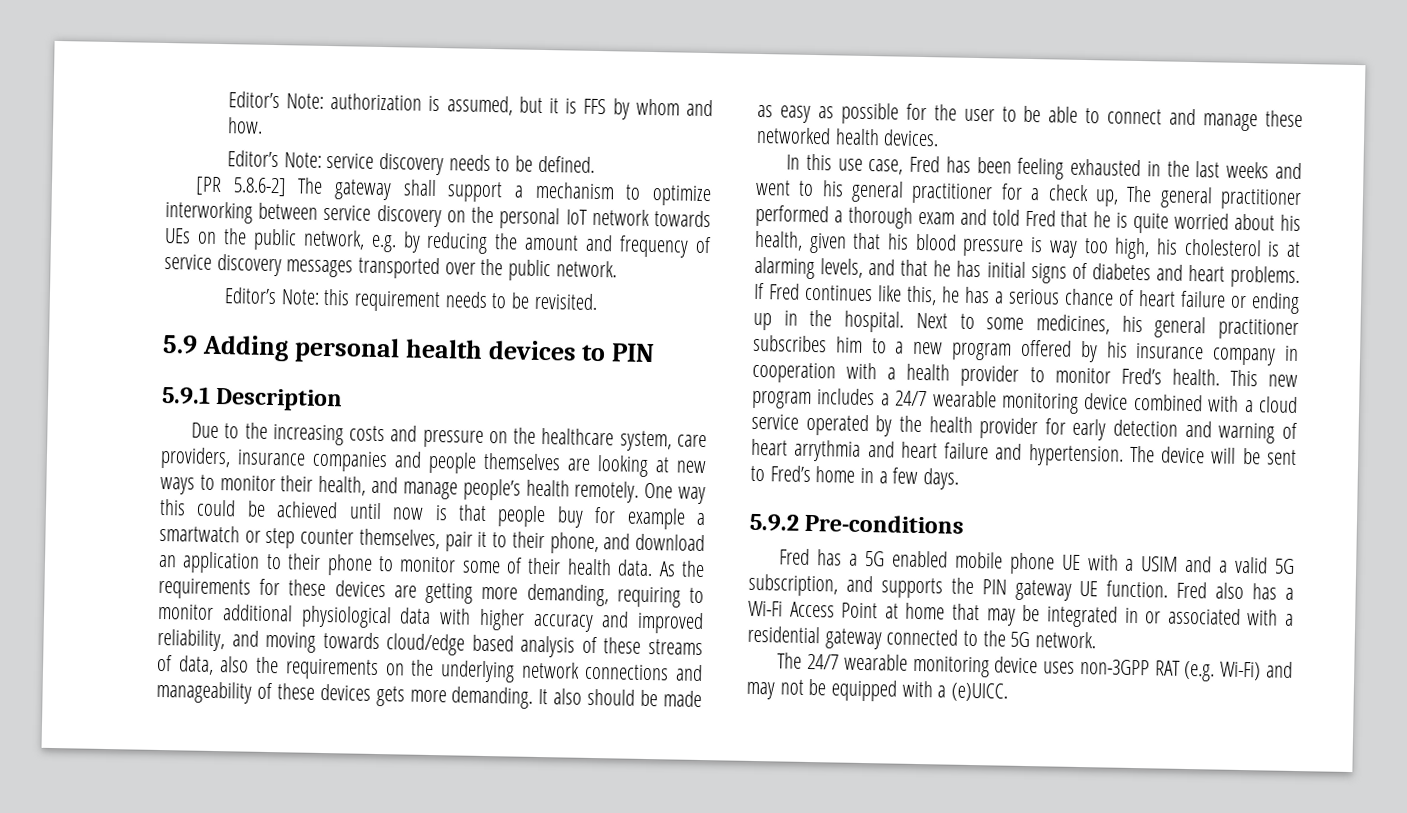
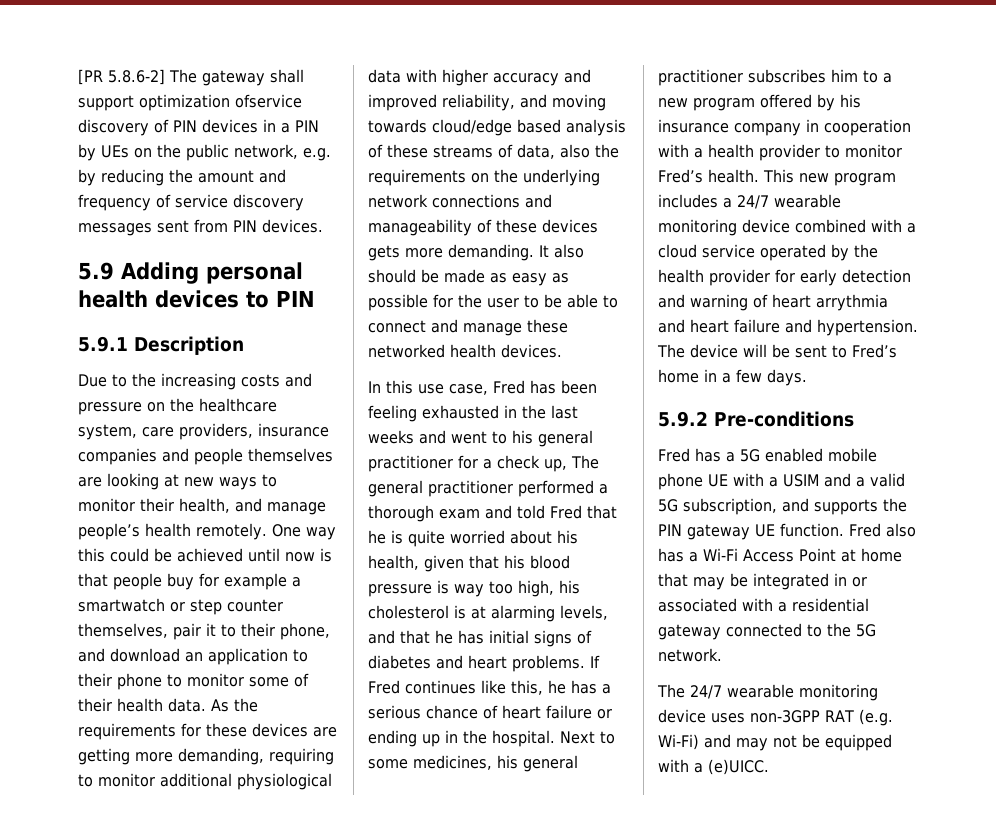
- Editor’s Note: authorization is assumed, but it is FFS by whom and how.
- Editor’s Note: service discovery needs to be defined.
- [PR 5.8.6-2] The gateway shall support a mechanism to optimize interworking between service discovery on the personal IoT network towards UEs on the public network, e.g. by reducing the amount and frequency of service discovery messages transported over the public network.
- Editor’s Note: this requirement needs to be revisited.
+ [PR 5.8.6-2] The gateway shall support optimization ofservice discovery of PIN devices in a PIN by UEs on the public network, e.g. by reducing the amount and frequency of service discovery messages sent from PIN devices.

